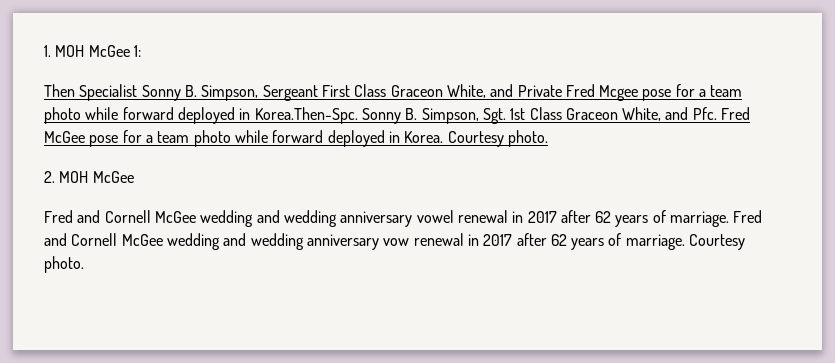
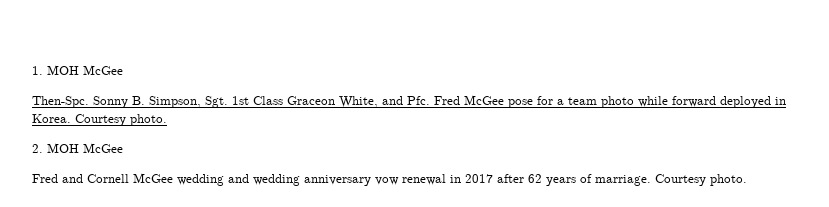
- 1. MOH McGee 1:
- Then Specialist Sonny B. Simpson, Sergeant First Class Graceon White, and Private Fred Mcgee pose for a team photo while forward deployed in Korea.Then-Spc. Sonny B. Simpson, Sgt. 1st Class Graceon White, and Pfc. Fred McGee pose for a team photo while forward deployed in Korea.
+ 1. MOH McGee
+ Then-Spc. Sonny B. Simpson, Sgt. 1st Class Graceon White, and Pfc. Fred McGee pose for a team photo while forward deployed in Korea.
- Fred and Cornell McGee wedding and wedding anniversary vowel renewal in 2017 after 62 years of marriage. Fred and Cornell McGee wedding and wedding anniversary vow renewal in 2017 after 62 years of marriage.
+ Fred and Cornell McGee wedding and wedding anniversary vow renewal in 2017 after 62 years of marriage.

